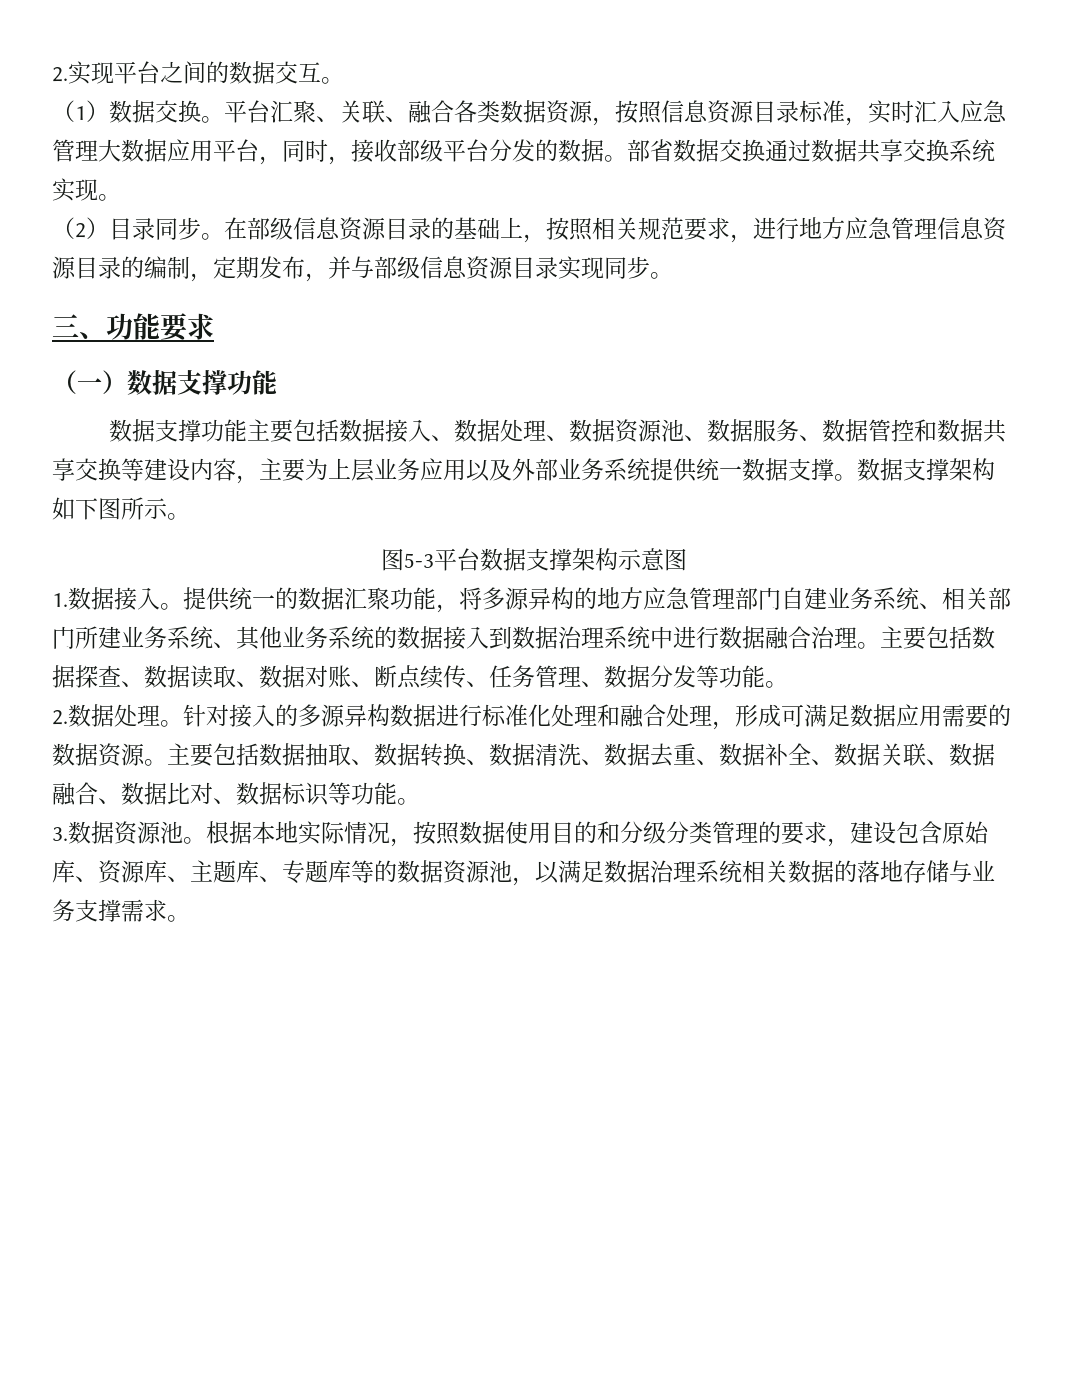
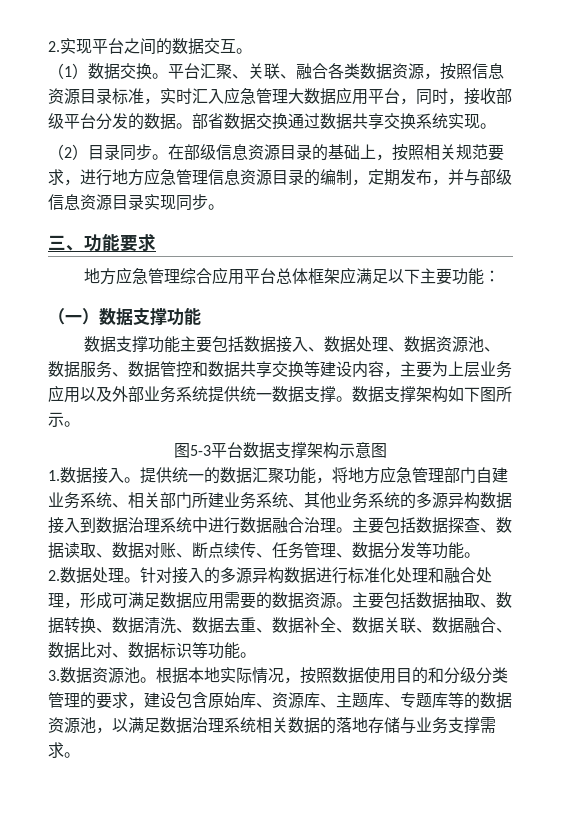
+ 地方应急管理综合应用平台总体框架应满足以下主要功能：
- 提供统一的数据汇聚功能，将多源异构的地方应急管理部门自建业务系统、相关部门所建业务系统、其他业务系统的数据接入到数据治理系统中进行数据融合治理。
+ 提供统一的数据汇聚功能，将地方应急管理部门自建业务系统、相关部门所建业务系统、其他业务系统的多源异构数据接入到数据治理系统中进行数据融合治理。

